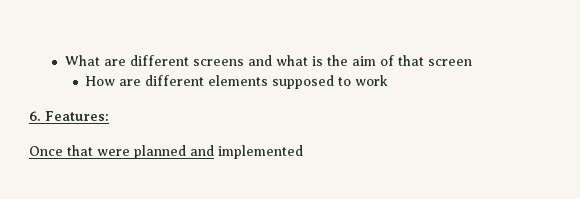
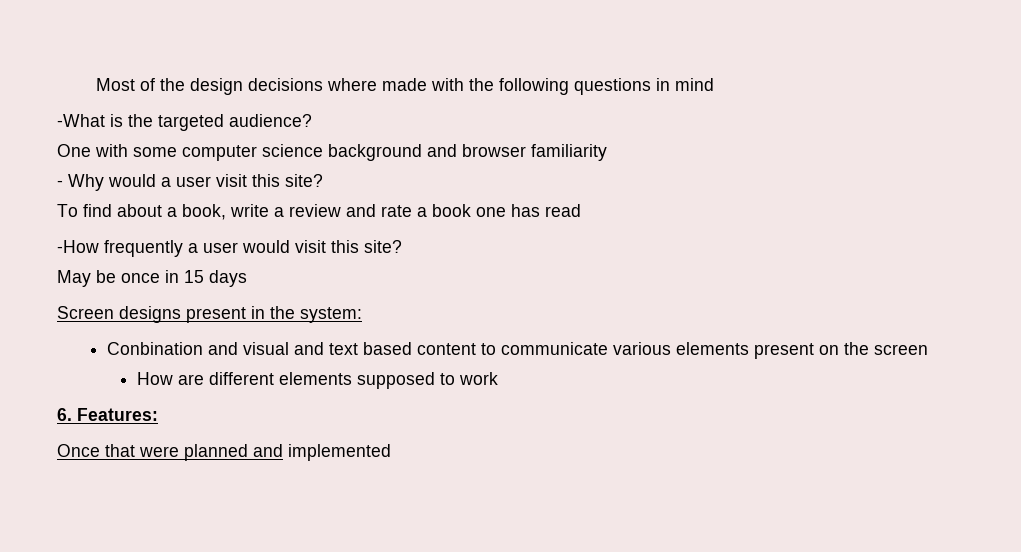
- What are different screens and what is the aim of that screen
+ Most of the design decisions where made with the following questions in mind
+ -What is the targeted audience?
+ One with some computer science background and browser familiarity
+ - Why would a user visit this site?
+ To find about a book, write a review and rate a book one has read
+ -How frequently a user would visit this site?
+ May be once in 15 days
+ Screen designs present in the system:
+ Conbination and visual and text based content to communicate various elements present on the screen

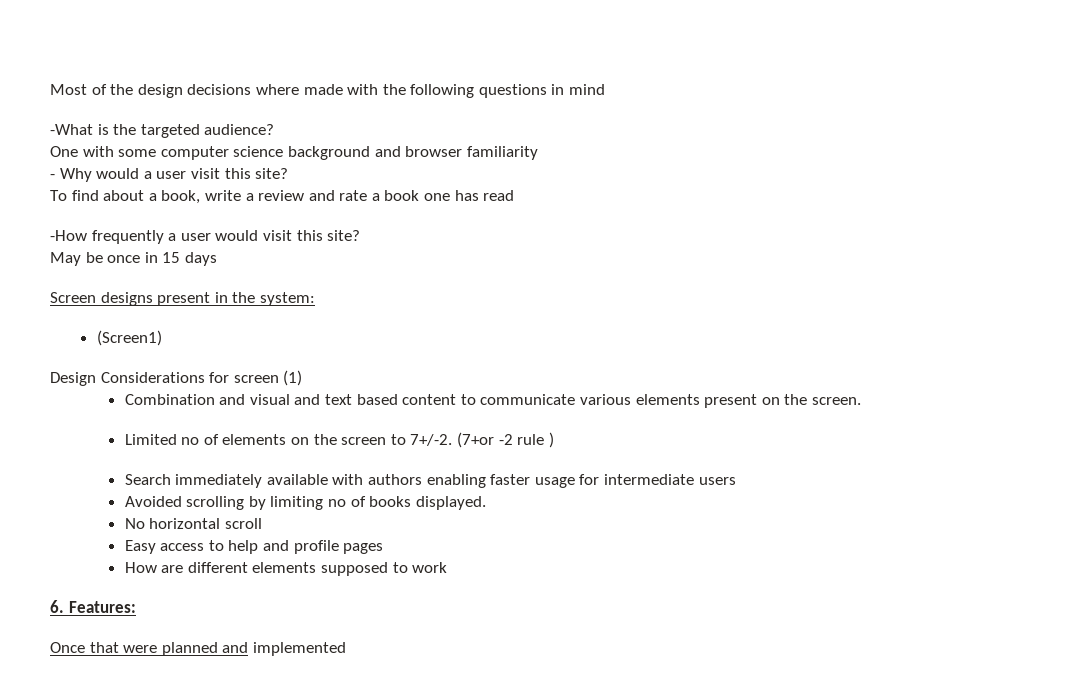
- Conbination and visual and text based content to communicate various elements present on the screen
+ (Screen1)
+ Design Considerations for screen (1)
+ Combination and visual and text based content to communicate various elements present on the screen.
+ Limited no of elements on the screen to 7+/-2. (7+or -2 rule )
+ Search immediately available with authors enabling faster usage for intermediate users
+ Avoided scrolling by limiting no of books displayed.
+ No horizontal scroll
+ Easy access to help and profile pages

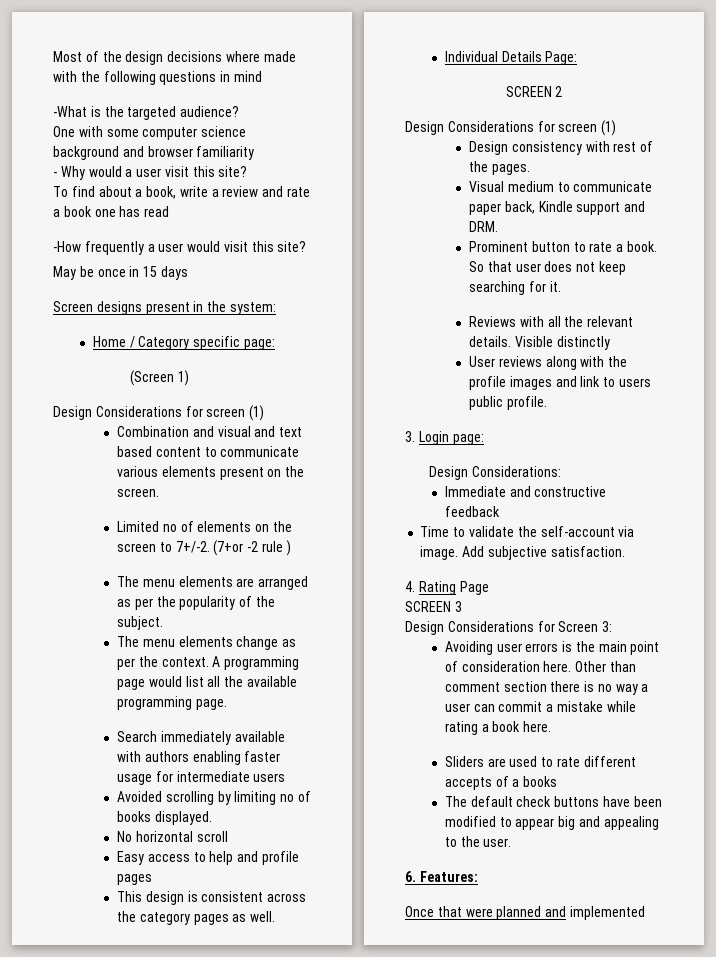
- (Screen1)
+ Home / Category specific page:
+ (Screen 1)
+ The menu elements are arranged as per the popularity of the subject.
+ The menu elements change as per the context. A programming page would list all the available programming page.
- How are different elements supposed to work
+ This design is consistent across the category pages as well.
+ Individual Details Page:
+ SCREEN 2
+ Design Considerations for screen (1)
+ Design consistency with rest of the pages.
+ Visual medium to communicate paper back, Kindle support and DRM.
+ Prominent button to rate a book. So that user does not keep searching for it.
+ Reviews with all the relevant details. Visible distinctly
+ User reviews along with the profile images and link to users public profile.
+ 3. Login page:
+ Design Considerations:
+ Immediate and constructive feedback
+ Time to validate the self-account via image. Add subjective satisfaction.
+ 4. Rating Page
+ SCREEN 3
+ Design Considerations for Screen 3:
+ Avoiding user errors is the main point of consideration here. Other than comment section there is no way a user can commit a mistake while rating a book here.
+ Sliders are used to rate different accepts of a books
+ The default check buttons have been modified to appear big and appealing to the user.

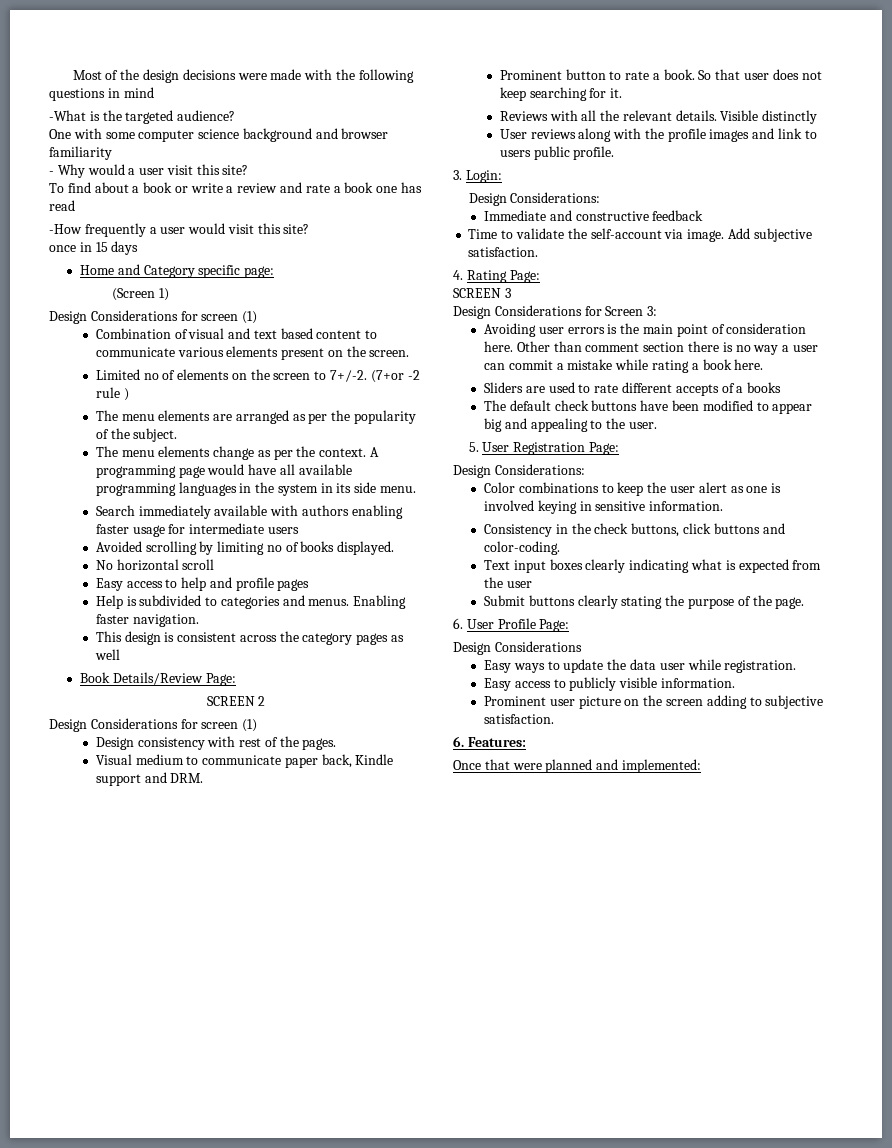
- Most of the design decisions where made with the following questions in mind
+ Most of the design decisions were made with the following questions in mind
- To find about a book, write a review and rate a book one has read
+ To find about a book or write a review and rate a book one has read
- May be once in 15 days
+ once in 15 days
- Screen designs present in the system:
- Home / Category specific page:
+ Home and Category specific page:
- Combination and visual and text based content to communicate various elements present on the screen.
+ Combination of visual and text based content to communicate various elements present on the screen.
- A programming page would list all the available programming page.
+ A programming page would have all available programming languages in the system in its side menu.
+ Help is subdivided to categories and menus. Enabling faster navigation.
- This design is consistent across the category pages as well.
- Individual Details Page:
+ This design is consistent across the category pages as well
+ Book Details/Review Page:
- 3. Login page:
+ 3. Login:
- 4. Rating Page
+ 4. Rating Page:
+ 5. User Registration Page:
+ Design Considerations:
+ Color combinations to keep the user alert as one is involved keying in sensitive information.
+ Consistency in the check buttons, click buttons and color-coding.
+ Text input boxes clearly indicating what is expected from the user
+ Submit buttons clearly stating the purpose of the page.
+ 6. User Profile Page:
+ Design Considerations
+ Easy ways to update the data user while registration.
+ Easy access to publicly visible information.
+ Prominent user picture on the screen adding to subjective satisfaction.
- Once that were planned and implemented
+ Once that were planned and implemented:

